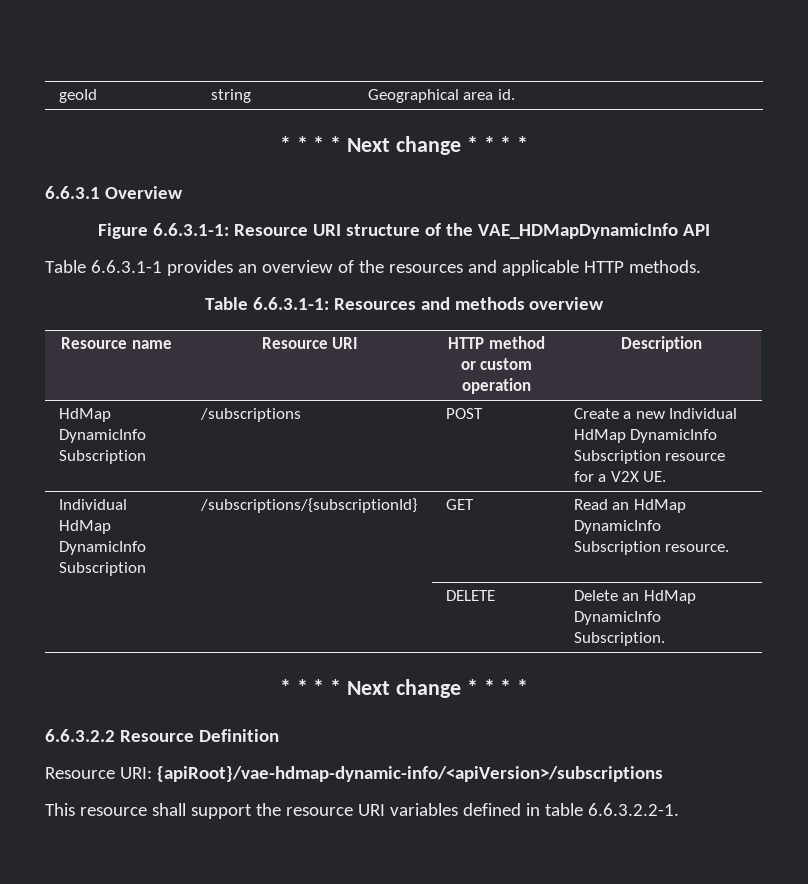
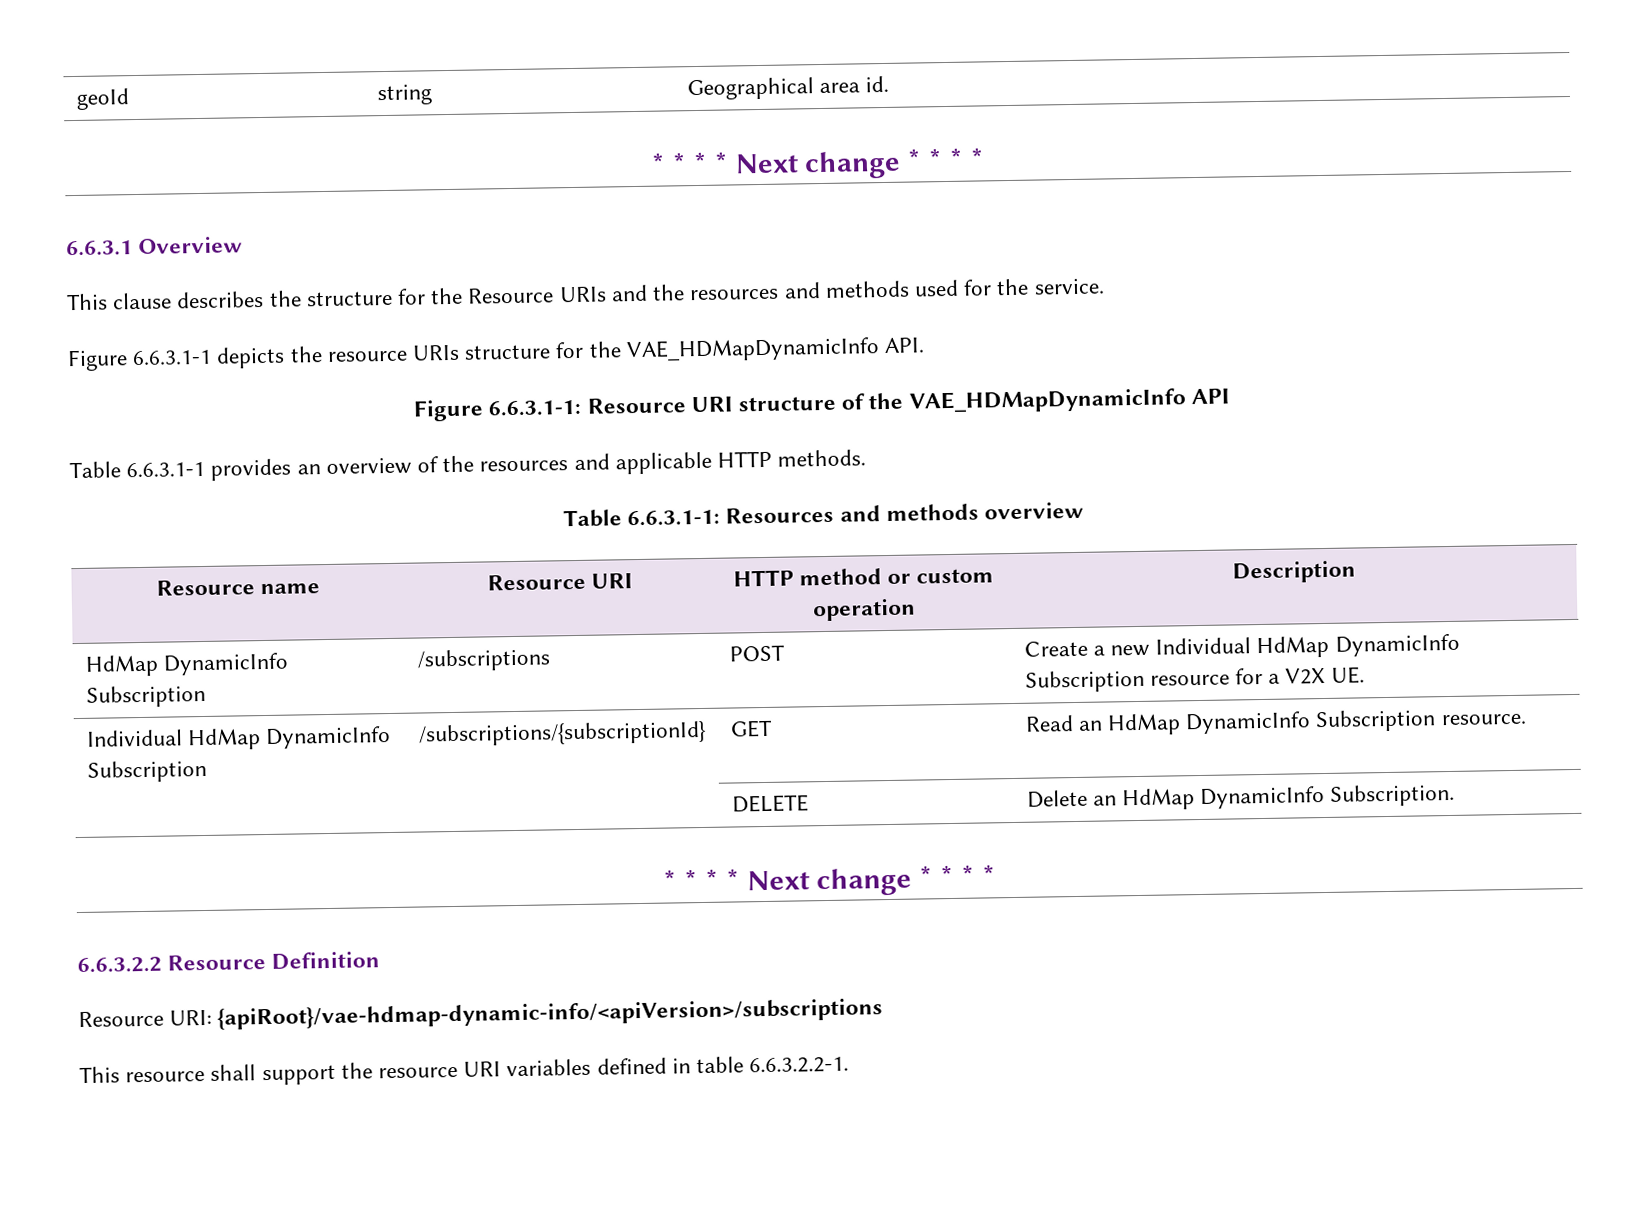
+ This clause describes the structure for the Resource URIs and the resources and methods used for the service.
+ Figure 6.6.3.1-1 depicts the resource URIs structure for the VAE_HDMapDynamicInfo API.

